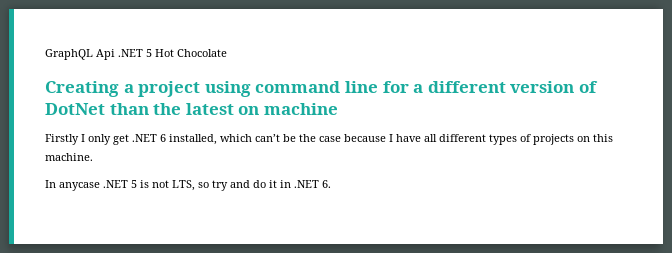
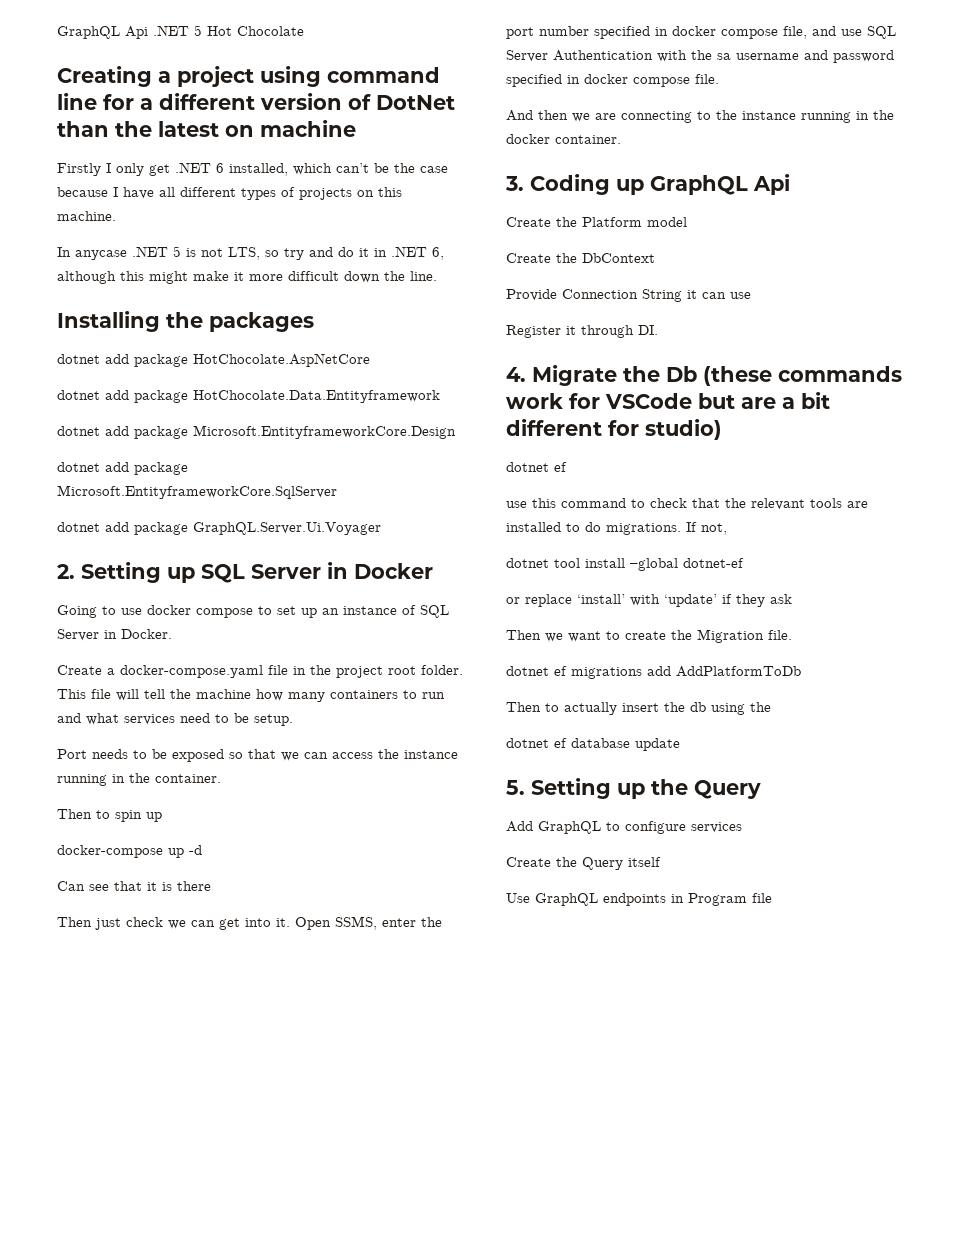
- In anycase .NET 5 is not LTS, so try and do it in .NET 6.
+ In anycase .NET 5 is not LTS, so try and do it in .NET 6, although this might make it more difficult down the line.
+ Installing the packages
+ dotnet add package HotChocolate.AspNetCore
+ dotnet add package HotChocolate.Data.Entityframework
+ dotnet add package Microsoft.EntityframeworkCore.Design
+ dotnet add package Microsoft.EntityframeworkCore.SqlServer
+ dotnet add package GraphQL.Server.Ui.Voyager
+ 2. Setting up SQL Server in Docker
+ Going to use docker compose to set up an instance of SQL Server in Docker.
+ Create a docker-compose.yaml file in the project root folder. This file will tell the machine how many containers to run and what services need to be setup.
+ Port needs to be exposed so that we can access the instance running in the container.
+ Then to spin up
+ docker-compose up -d
+ Can see that it is there
+ Then just check we can get into it. Open SSMS, enter the port number specified in docker compose file, and use SQL Server Authentication with the sa username and password specified in docker compose file.
+ And then we are connecting to the instance running in the docker container.
+ 3. Coding up GraphQL Api
+ Create the Platform model
+ Create the DbContext
+ Provide Connection String it can use
+ Register it through DI.
+ 4. Migrate the Db (these commands work for VSCode but are a bit different for studio)
+ dotnet ef
+ use this command to check that the relevant tools are installed to do migrations. If not,
+ dotnet tool install –global dotnet-ef
+ or replace ‘install’ with ‘update’ if they ask
+ Then we want to create the Migration file.
+ dotnet ef migrations add AddPlatformToDb
+ Then to actually insert the db using the
+ dotnet ef database update
+ 5. Setting up the Query
+ Add GraphQL to configure services
+ Create the Query itself
+ Use GraphQL endpoints in Program file

